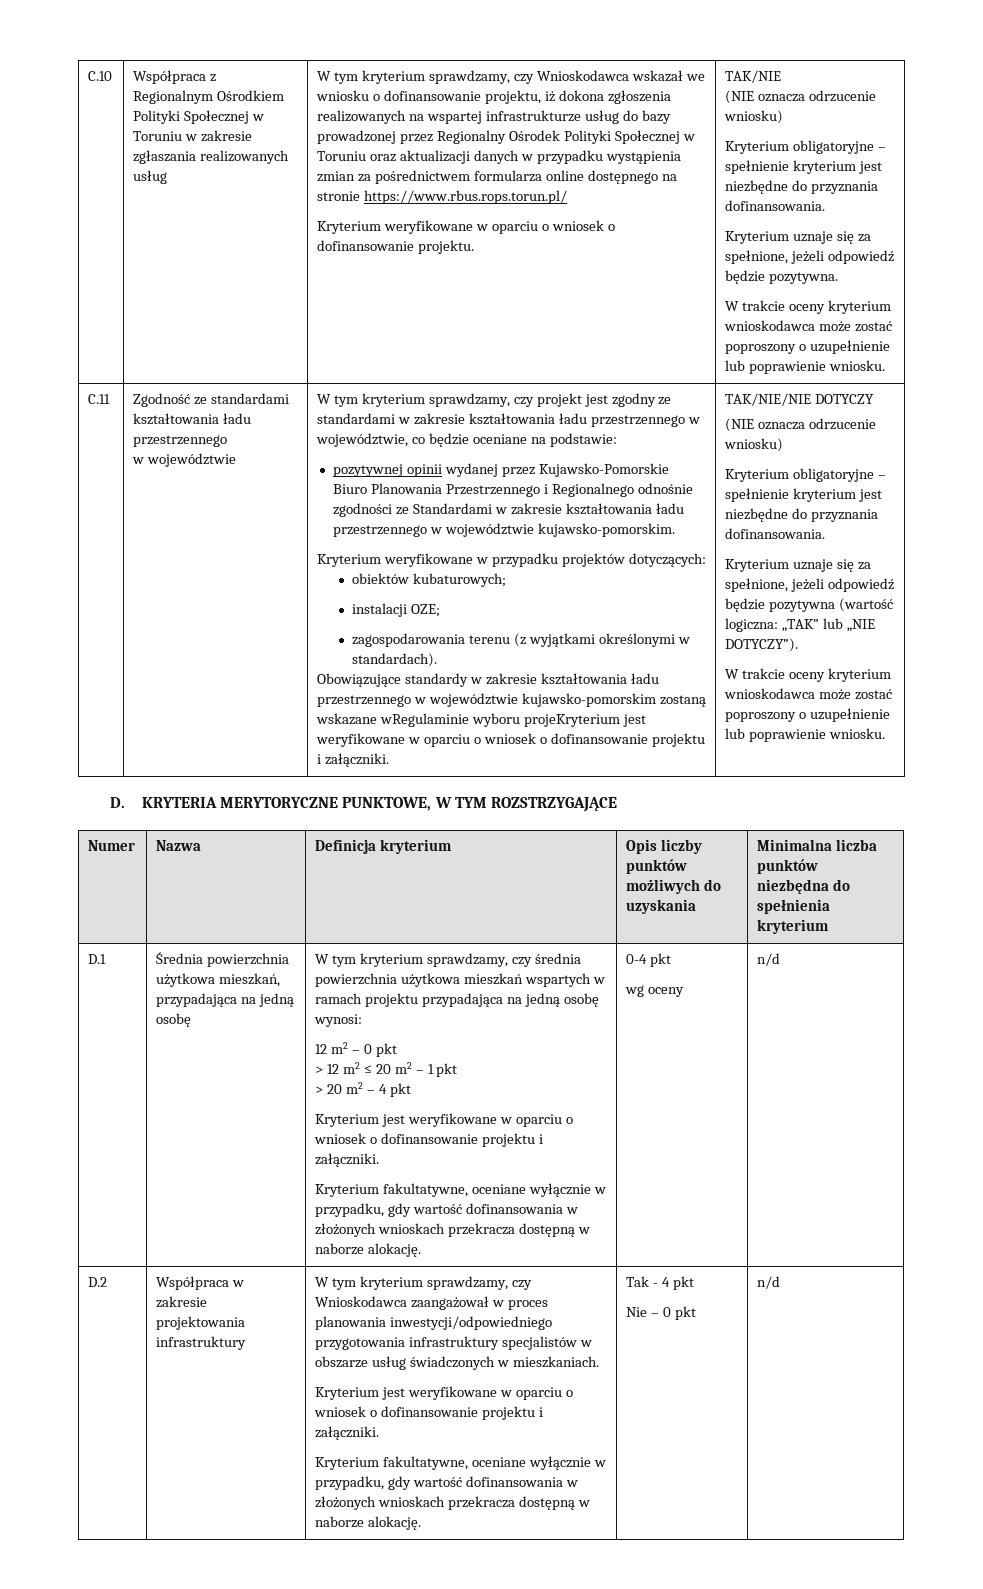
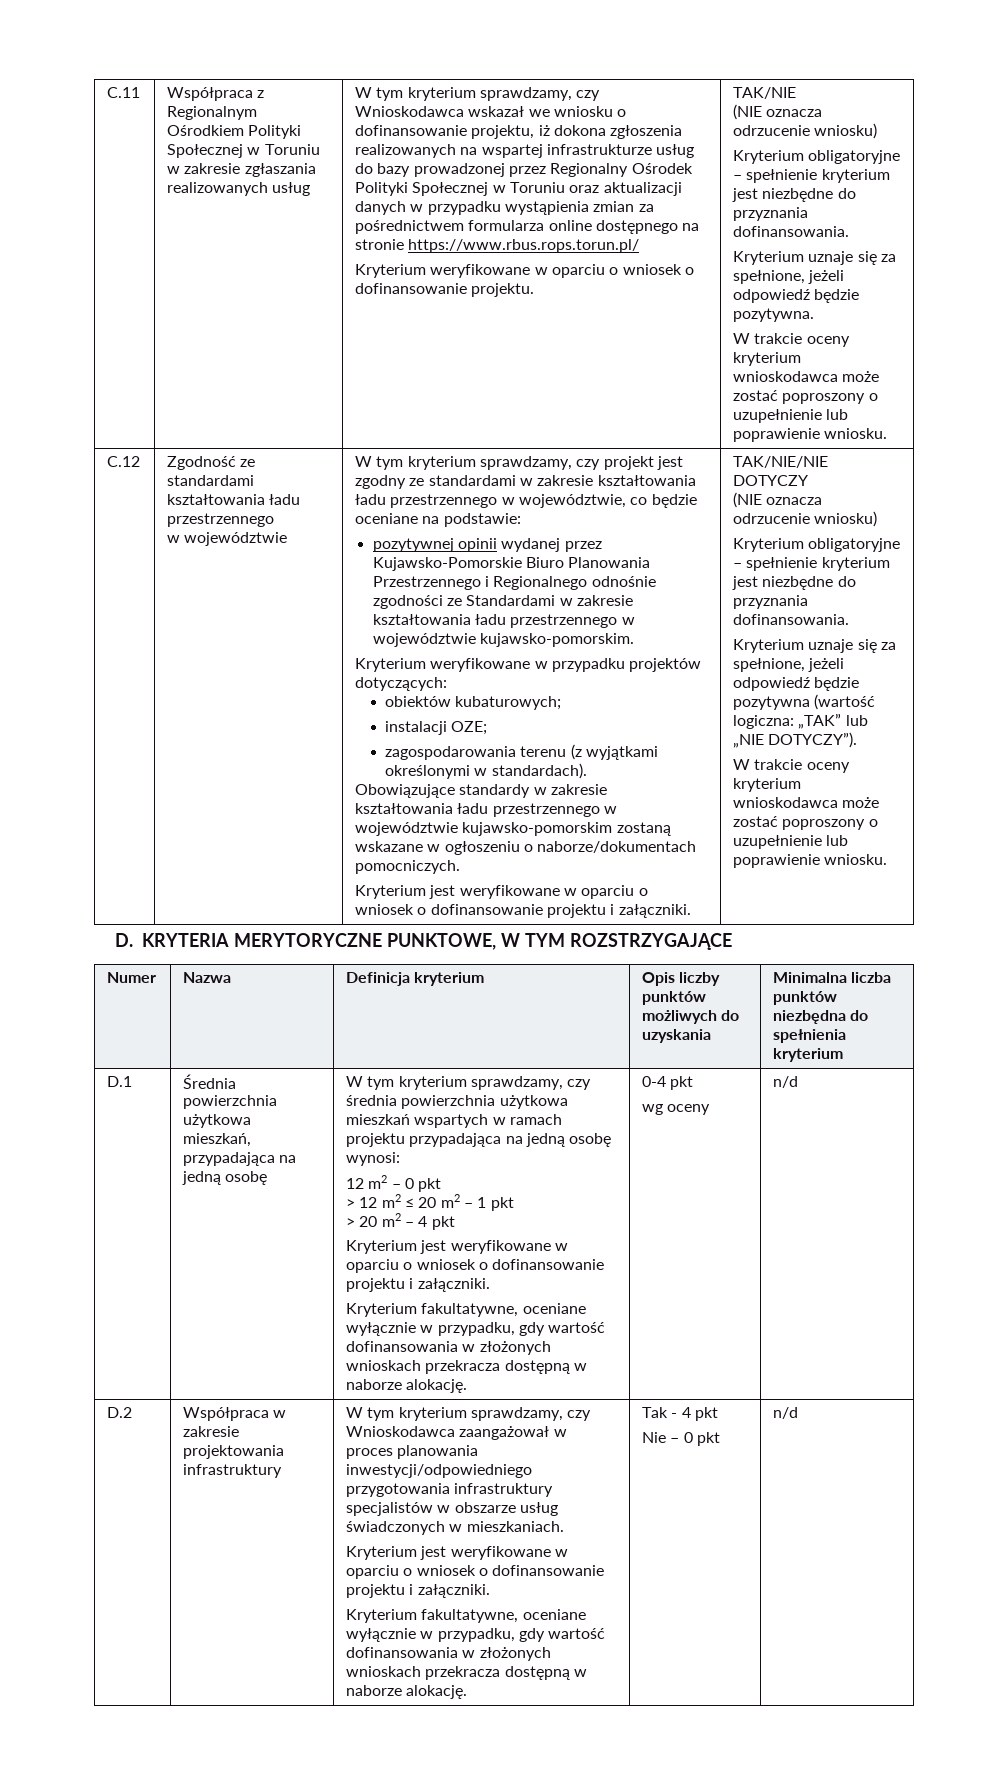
- C.10
+ C.11
- C.11
+ C.12
- Obowiązujące standardy w zakresie kształtowania ładu przestrzennego w województwie kujawsko-pomorskim zostaną wskazane wRegulaminie wyboru projeKryterium jest weryfikowane w oparciu o wniosek o dofinansowanie projektu i załączniki.
+ Obowiązujące standardy w zakresie kształtowania ładu przestrzennego w województwie kujawsko-pomorskim zostaną wskazane w ogłoszeniu o naborze/dokumentach pomocniczych.
+ Kryterium jest weryfikowane w oparciu o wniosek o dofinansowanie projektu i załączniki.

